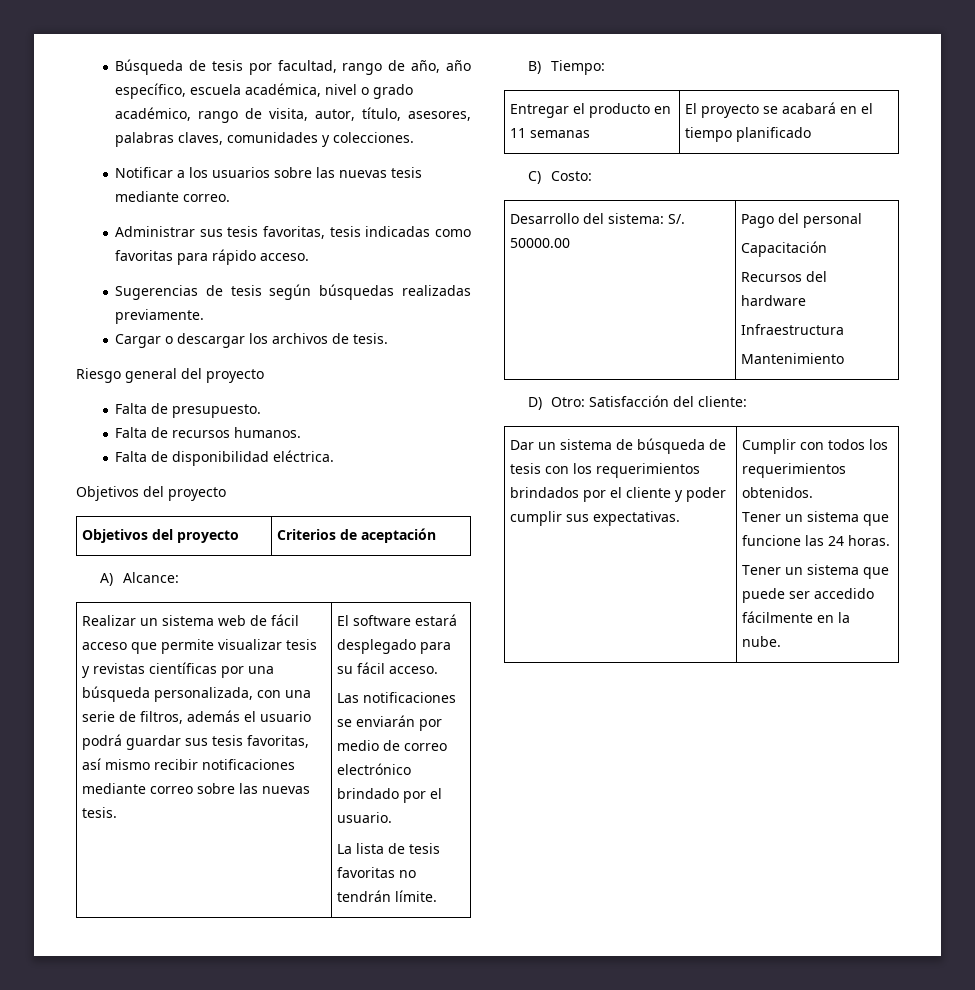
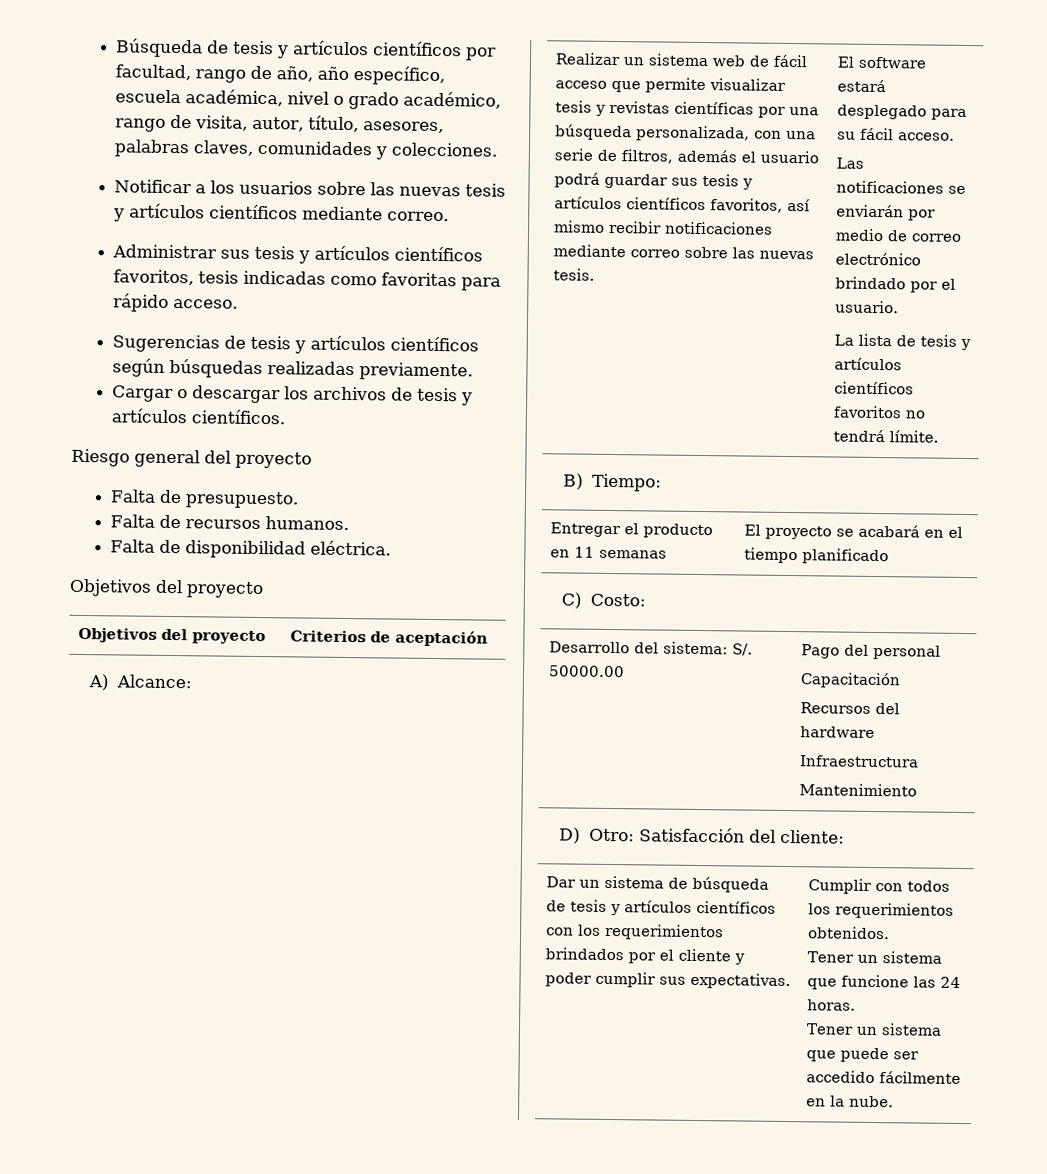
- Búsqueda de tesis por facultad, rango de año, año específico, escuela académica, nivel o grado académico, rango de visita, autor, título, asesores, palabras claves, comunidades y colecciones.
+ Búsqueda de tesis y artículos científicos por facultad, rango de año, año específico, escuela académica, nivel o grado académico, rango de visita, autor, título, asesores, palabras claves, comunidades y colecciones.
- Notificar a los usuarios sobre las nuevas tesis mediante correo.
+ Notificar a los usuarios sobre las nuevas tesis y artículos científicos mediante correo.
- Administrar sus tesis favoritas, tesis indicadas como favoritas para rápido acceso.
+ Administrar sus tesis y artículos científicos favoritos, tesis indicadas como favoritas para rápido acceso.
- Sugerencias de tesis según búsquedas realizadas previamente.
+ Sugerencias de tesis y artículos científicos según búsquedas realizadas previamente.
- Cargar o descargar los archivos de tesis.
+ Cargar o descargar los archivos de tesis y artículos científicos.
- Realizar un sistema web de fácil acceso que permite visualizar tesis y revistas científicas por una búsqueda personalizada, con una serie de filtros, además el usuario podrá guardar sus tesis favoritas, así mismo recibir notificaciones mediante correo sobre las nuevas tesis.
+ Realizar un sistema web de fácil acceso que permite visualizar tesis y revistas científicas por una búsqueda personalizada, con una serie de filtros, además el usuario podrá guardar sus tesis y artículos científicos favoritos, así mismo recibir notificaciones mediante correo sobre las nuevas tesis.
- La lista de tesis favoritas no tendrán límite.
+ La lista de tesis y artículos científicos favoritos no tendrá límite.
- Dar un sistema de búsqueda de tesis con los requerimientos brindados por el cliente y poder cumplir sus expectativas.
+ Dar un sistema de búsqueda de tesis y artículos científicos con los requerimientos brindados por el cliente y poder cumplir sus expectativas.

